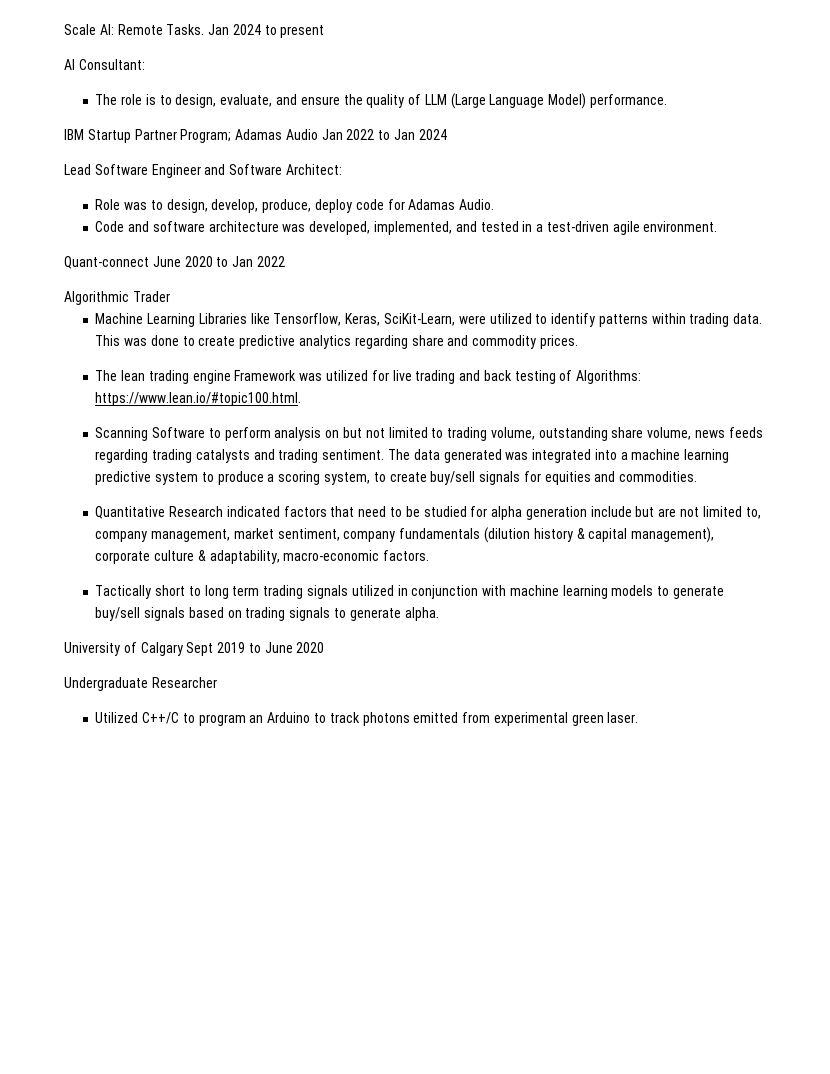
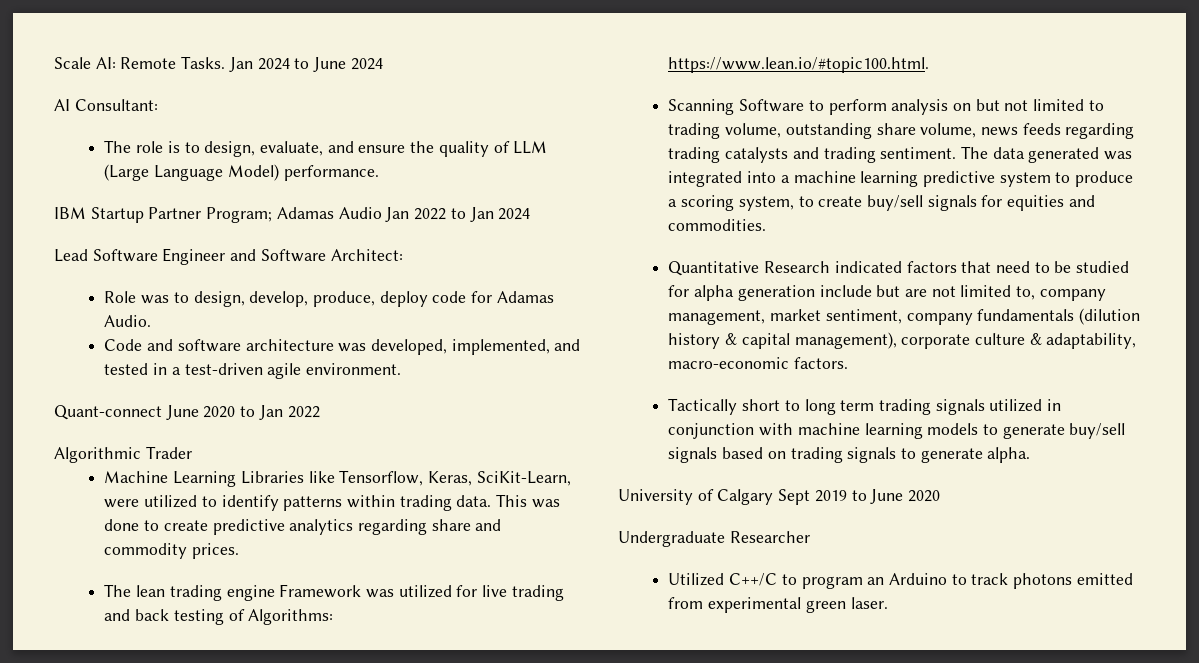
- Jan 2024 to present
+ Jan 2024 to June 2024

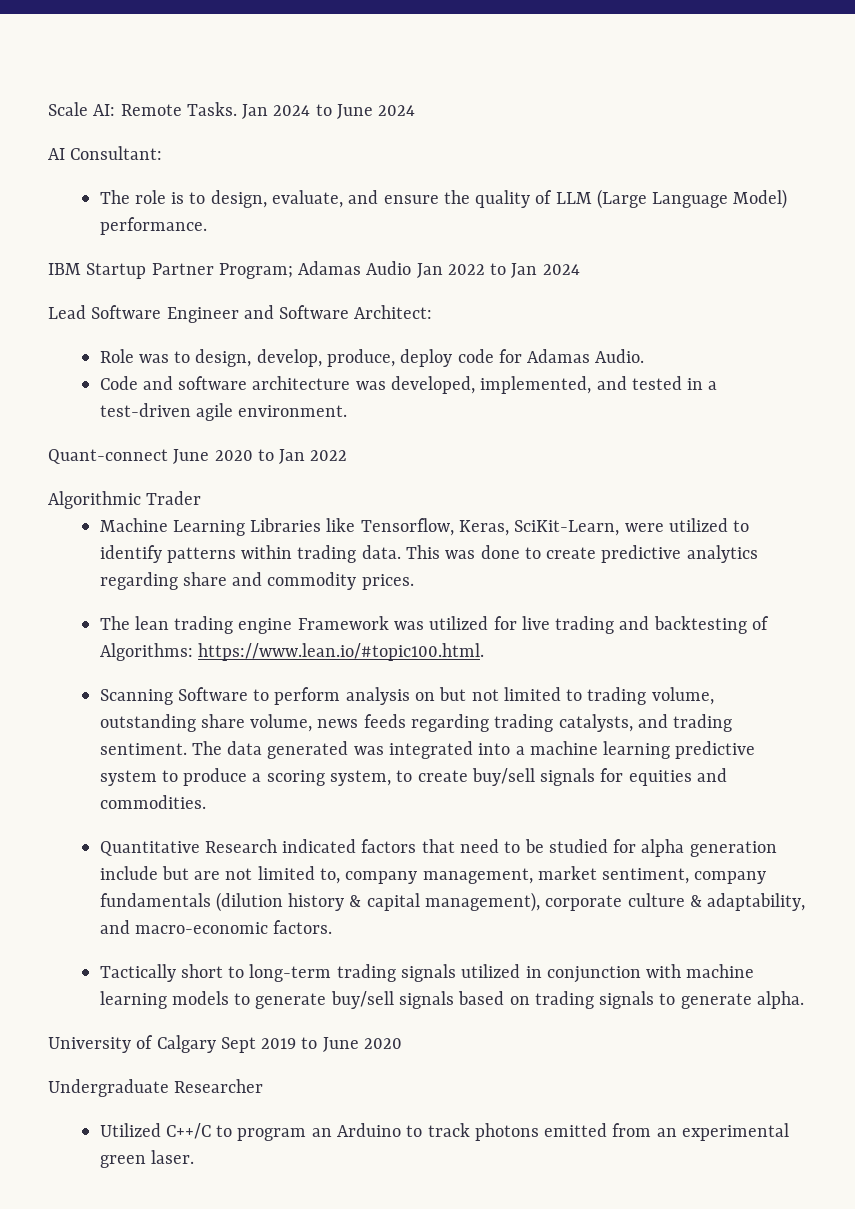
- The lean trading engine Framework was utilized for live trading and back testing of Algorithms: https://www.lean.io/#topic100.html.
+ The lean trading engine Framework was utilized for live trading and backtesting of Algorithms: https://www.lean.io/#topic100.html.
- Scanning Software to perform analysis on but not limited to trading volume, outstanding share volume, news feeds regarding trading catalysts and trading sentiment.
+ Scanning Software to perform analysis on but not limited to trading volume, outstanding share volume, news feeds regarding trading catalysts, and trading sentiment.
- Quantitative Research indicated factors that need to be studied for alpha generation include but are not limited to, company management, market sentiment, company fundamentals (dilution history & capital management), corporate culture & adaptability, macro-economic factors.
+ Quantitative Research indicated factors that need to be studied for alpha generation include but are not limited to, company management, market sentiment, company fundamentals (dilution history & capital management), corporate culture & adaptability, and macro-economic factors.
- Tactically short to long term trading signals utilized in conjunction with machine learning models to generate buy/sell signals based on trading signals to generate alpha.
+ Tactically short to long-term trading signals utilized in conjunction with machine learning models to generate buy/sell signals based on trading signals to generate alpha.
- Utilized C++/C to program an Arduino to track photons emitted from experimental green laser.
+ Utilized C++/C to program an Arduino to track photons emitted from an experimental green laser.

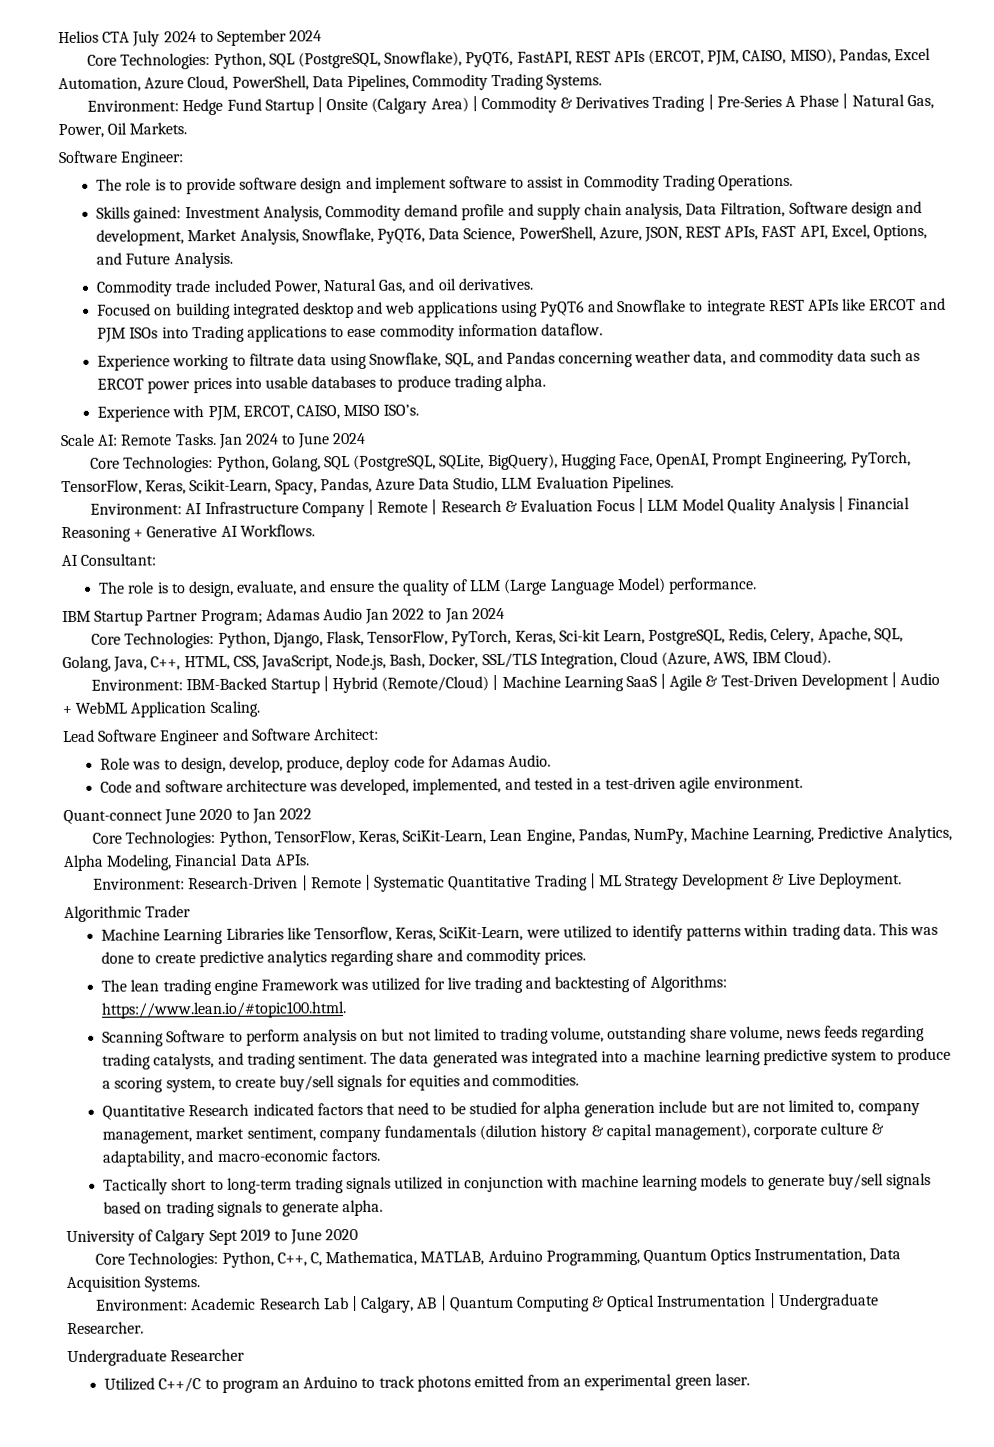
+ Helios CTA July 2024 to September 2024
+ Core Technologies: Python, SQL (PostgreSQL, Snowflake), PyQT6, FastAPI, REST APIs (ERCOT, PJM, CAISO, MISO), Pandas, Excel Automation, Azure Cloud, PowerShell, Data Pipelines, Commodity Trading Systems.
+ Environment: Hedge Fund Startup | Onsite (Calgary Area) | Commodity & Derivatives Trading | Pre-Series A Phase | Natural Gas, Power, Oil Markets.
+ Software Engineer:
+ The role is to provide software design and implement software to assist in Commodity Trading Operations.
+ Skills gained: Investment Analysis, Commodity demand profile and supply chain analysis, Data Filtration, Software design and development, Market Analysis, Snowflake, PyQT6, Data Science, PowerShell, Azure, JSON, REST APIs, FAST API, Excel, Options, and Future Analysis.
+ Commodity trade included Power, Natural Gas, and oil derivatives.
+ Focused on building integrated desktop and web applications using PyQT6 and Snowflake to integrate REST APIs like ERCOT and PJM ISOs into Trading applications to ease commodity information dataflow.
+ Experience working to filtrate data using Snowflake, SQL, and Pandas concerning weather data, and commodity data such as ERCOT power prices into usable databases to produce trading alpha.
+ Experience with PJM, ERCOT, CAISO, MISO ISO’s.
+ Core Technologies: Python, Golang, SQL (PostgreSQL, SQLite, BigQuery), Hugging Face, OpenAI, Prompt Engineering, PyTorch, TensorFlow, Keras, Scikit-Learn, Spacy, Pandas, Azure Data Studio, LLM Evaluation Pipelines.
+ Environment: AI Infrastructure Company | Remote | Research & Evaluation Focus | LLM Model Quality Analysis | Financial Reasoning + Generative AI Workflows.
+ Core Technologies: Python, Django, Flask, TensorFlow, PyTorch, Keras, Sci-kit Learn, PostgreSQL, Redis, Celery, Apache, SQL, Golang, Java, C++, HTML, CSS, JavaScript, Node.js, Bash, Docker, SSL/TLS Integration, Cloud (Azure, AWS, IBM Cloud).
+ Environment: IBM-Backed Startup | Hybrid (Remote/Cloud) | Machine Learning SaaS | Agile & Test-Driven Development | Audio + WebML Application Scaling.
+ Core Technologies: Python, TensorFlow, Keras, SciKit-Learn, Lean Engine, Pandas, NumPy, Machine Learning, Predictive Analytics, Alpha Modeling, Financial Data APIs.
+ Environment: Research-Driven | Remote | Systematic Quantitative Trading | ML Strategy Development & Live Deployment.
+ Core Technologies: Python, C++, C, Mathematica, MATLAB, Arduino Programming, Quantum Optics Instrumentation, Data Acquisition Systems.
+ Environment: Academic Research Lab | Calgary, AB | Quantum Computing & Optical Instrumentation | Undergraduate Researcher.

